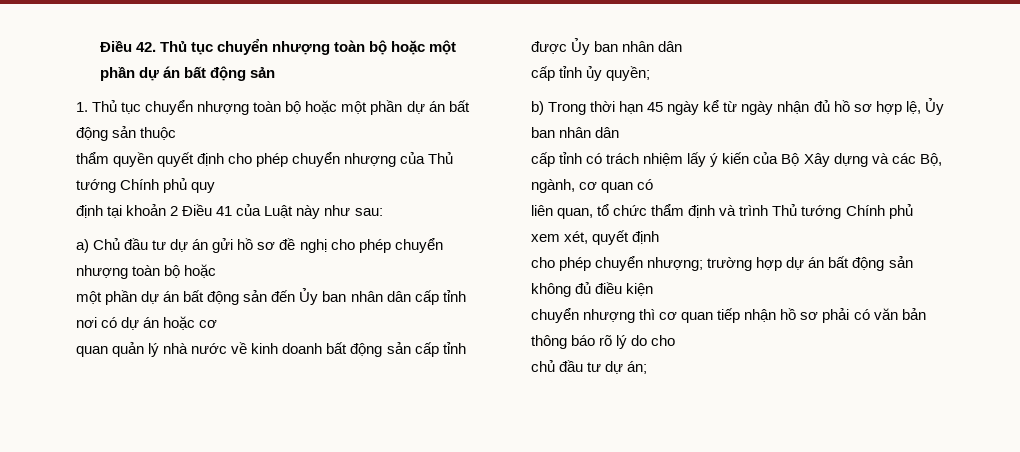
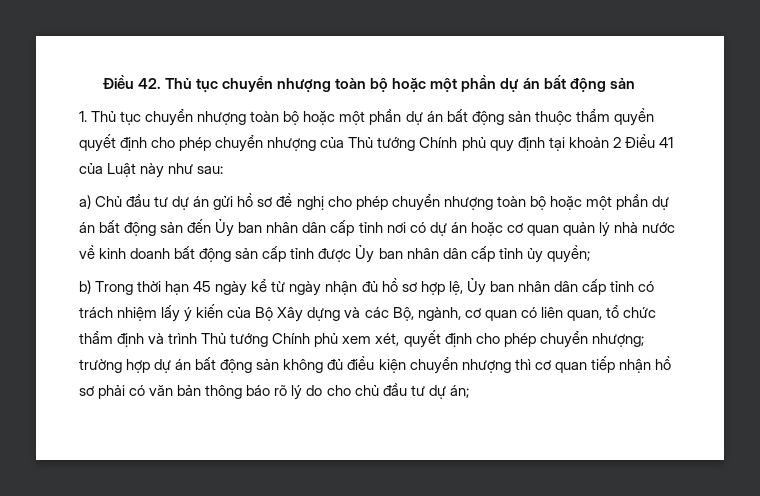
- 1. Thủ tục chuyển nhượng toàn bộ hoặc một phần dự án bất động sản thuộc
- thẩm quyền quyết định cho phép chuyển nhượng của Thủ tướng Chính phủ quy
- định tại khoản 2 Điều 41 của Luật này như sau:
+ 1. Thủ tục chuyển nhượng toàn bộ hoặc một phần dự án bất động sản thuộc thẩm quyền quyết định cho phép chuyển nhượng của Thủ tướng Chính phủ quy định tại khoản 2 Điều 41 của Luật này như sau:
- a) Chủ đầu tư dự án gửi hồ sơ đề nghị cho phép chuyển nhượng toàn bộ hoặc
- một phần dự án bất động sản đến Ủy ban nhân dân cấp tỉnh nơi có dự án hoặc cơ
- quan quản lý nhà nước về kinh doanh bất động sản cấp tỉnh được Ủy ban nhân dân
- cấp tỉnh ủy quyền;
+ a) Chủ đầu tư dự án gửi hồ sơ đề nghị cho phép chuyển nhượng toàn bộ hoặc một phần dự án bất động sản đến Ủy ban nhân dân cấp tỉnh nơi có dự án hoặc cơ quan quản lý nhà nước về kinh doanh bất động sản cấp tỉnh được Ủy ban nhân dân cấp tỉnh ủy quyền;
- b) Trong thời hạn 45 ngày kể từ ngày nhận đủ hồ sơ hợp lệ, Ủy ban nhân dân
- cấp tỉnh có trách nhiệm lấy ý kiến của Bộ Xây dựng và các Bộ, ngành, cơ quan có
- liên quan, tổ chức thẩm định và trình Thủ tướng Chính phủ xem xét, quyết định
- cho phép chuyển nhượng;
+ b) Trong thời hạn 45 ngày kể từ ngày nhận đủ hồ sơ hợp lệ, Ủy ban nhân dân cấp tỉnh có trách nhiệm lấy ý kiến của Bộ Xây dựng và các Bộ, ngành, cơ quan có liên quan, tổ chức thẩm định và trình Thủ tướng Chính phủ xem xét, quyết định cho phép chuyển nhượng;
- trường hợp dự án bất động sản không đủ điều kiện
- chuyển nhượng thì cơ quan tiếp nhận hồ sơ phải có văn bản thông báo rõ lý do cho
- chủ đầu tư dự án;
+ trường hợp dự án bất động sản không đủ điều kiện chuyển nhượng thì cơ quan tiếp nhận hồ sơ phải có văn bản thông báo rõ lý do cho chủ đầu tư dự án;

